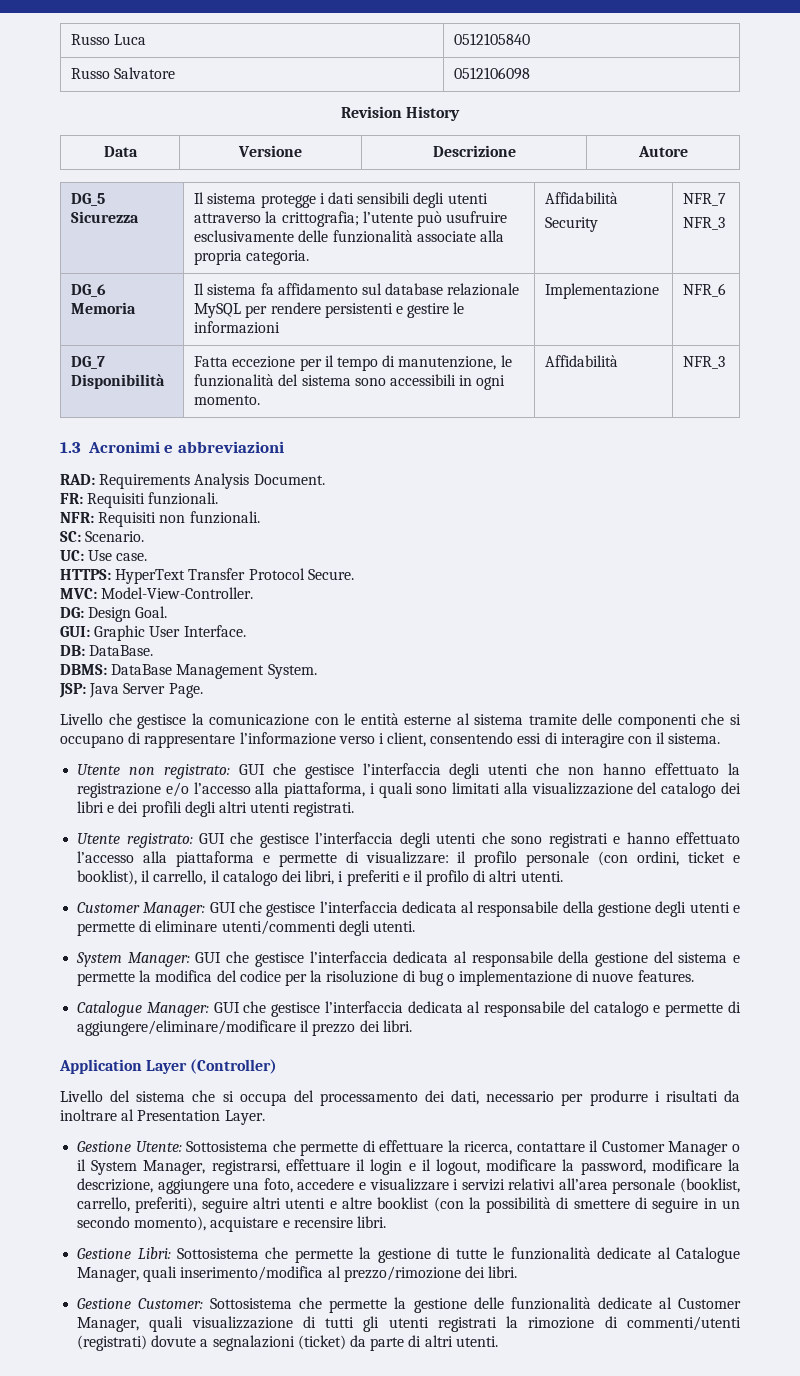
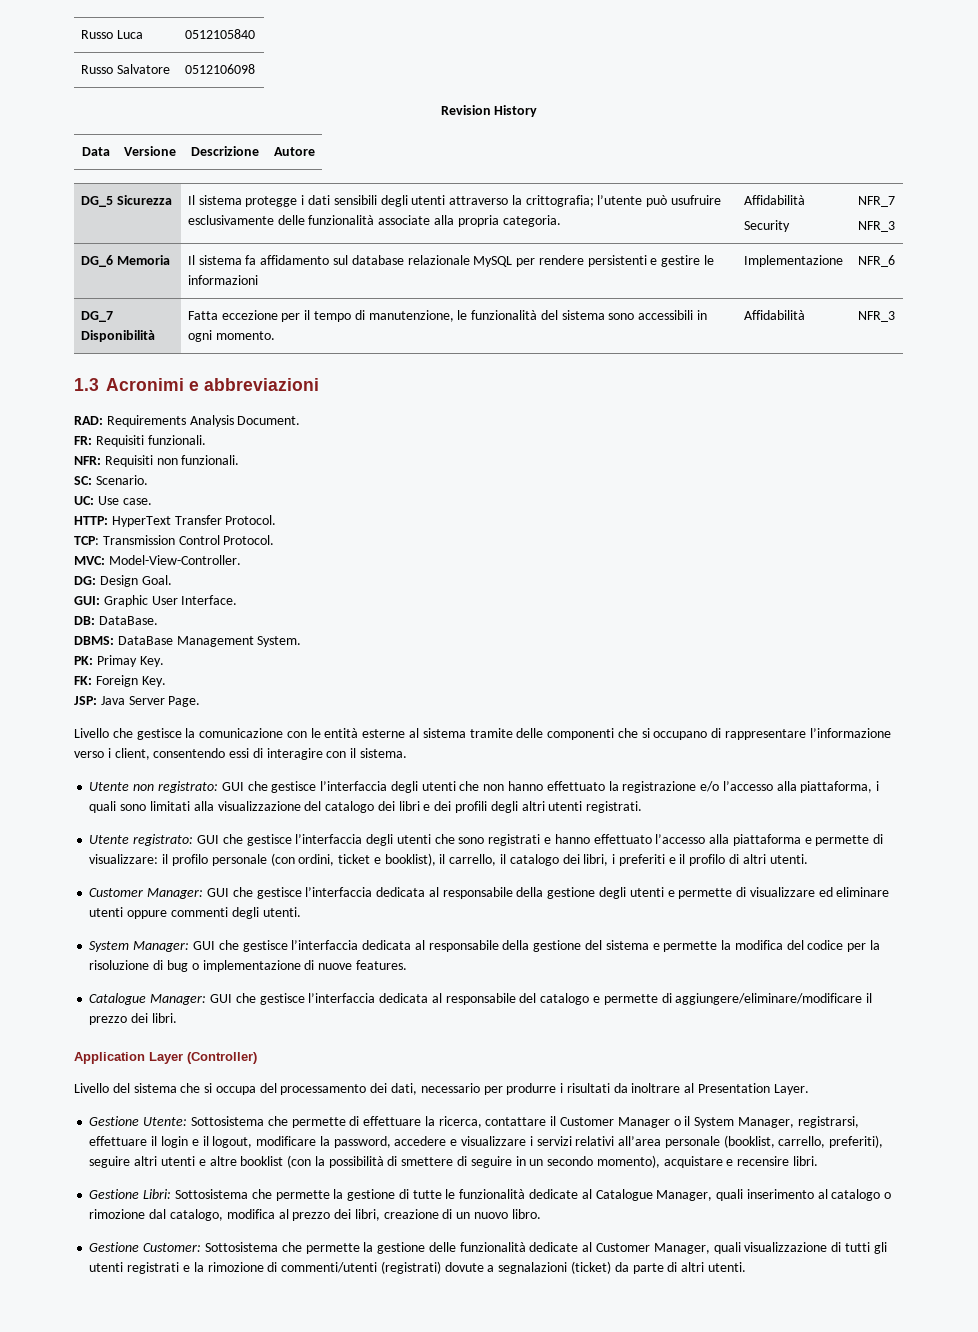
- HTTPS: HyperText Transfer Protocol Secure.
+ HTTP: HyperText Transfer Protocol.
+ TCP: Transmission Control Protocol.
+ PK: Primay Key.
+ FK: Foreign Key.
- Customer Manager: GUI che gestisce l’interfaccia dedicata al responsabile della gestione degli utenti e permette di eliminare utenti/commenti degli utenti.
+ Customer Manager: GUI che gestisce l’interfaccia dedicata al responsabile della gestione degli utenti e permette di visualizzare ed eliminare utenti oppure commenti degli utenti.
- Gestione Utente: Sottosistema che permette di effettuare la ricerca, contattare il Customer Manager o il System Manager, registrarsi, effettuare il login e il logout, modificare la password, modificare la descrizione, aggiungere una foto, accedere e visualizzare i servizi relativi all’area personale (booklist, carrello, preferiti), seguire altri utenti e altre booklist (con la possibilità di smettere di seguire in un secondo momento), acquistare e recensire libri.
+ Gestione Utente: Sottosistema che permette di effettuare la ricerca, contattare il Customer Manager o il System Manager, registrarsi, effettuare il login e il logout, modificare la password, accedere e visualizzare i servizi relativi all’area personale (booklist, carrello, preferiti), seguire altri utenti e altre booklist (con la possibilità di smettere di seguire in un secondo momento), acquistare e recensire libri.
- Gestione Libri: Sottosistema che permette la gestione di tutte le funzionalità dedicate al Catalogue Manager, quali inserimento/modifica al prezzo/rimozione dei libri.
+ Gestione Libri: Sottosistema che permette la gestione di tutte le funzionalità dedicate al Catalogue Manager, quali inserimento al catalogo o rimozione dal catalogo, modifica al prezzo dei libri, creazione di un nuovo libro.
- Gestione Customer: Sottosistema che permette la gestione delle funzionalità dedicate al Customer Manager, quali visualizzazione di tutti gli utenti registrati la rimozione di commenti/utenti (registrati) dovute a segnalazioni (ticket) da parte di altri utenti.
+ Gestione Customer: Sottosistema che permette la gestione delle funzionalità dedicate al Customer Manager, quali visualizzazione di tutti gli utenti registrati e la rimozione di commenti/utenti (registrati) dovute a segnalazioni (ticket) da parte di altri utenti.

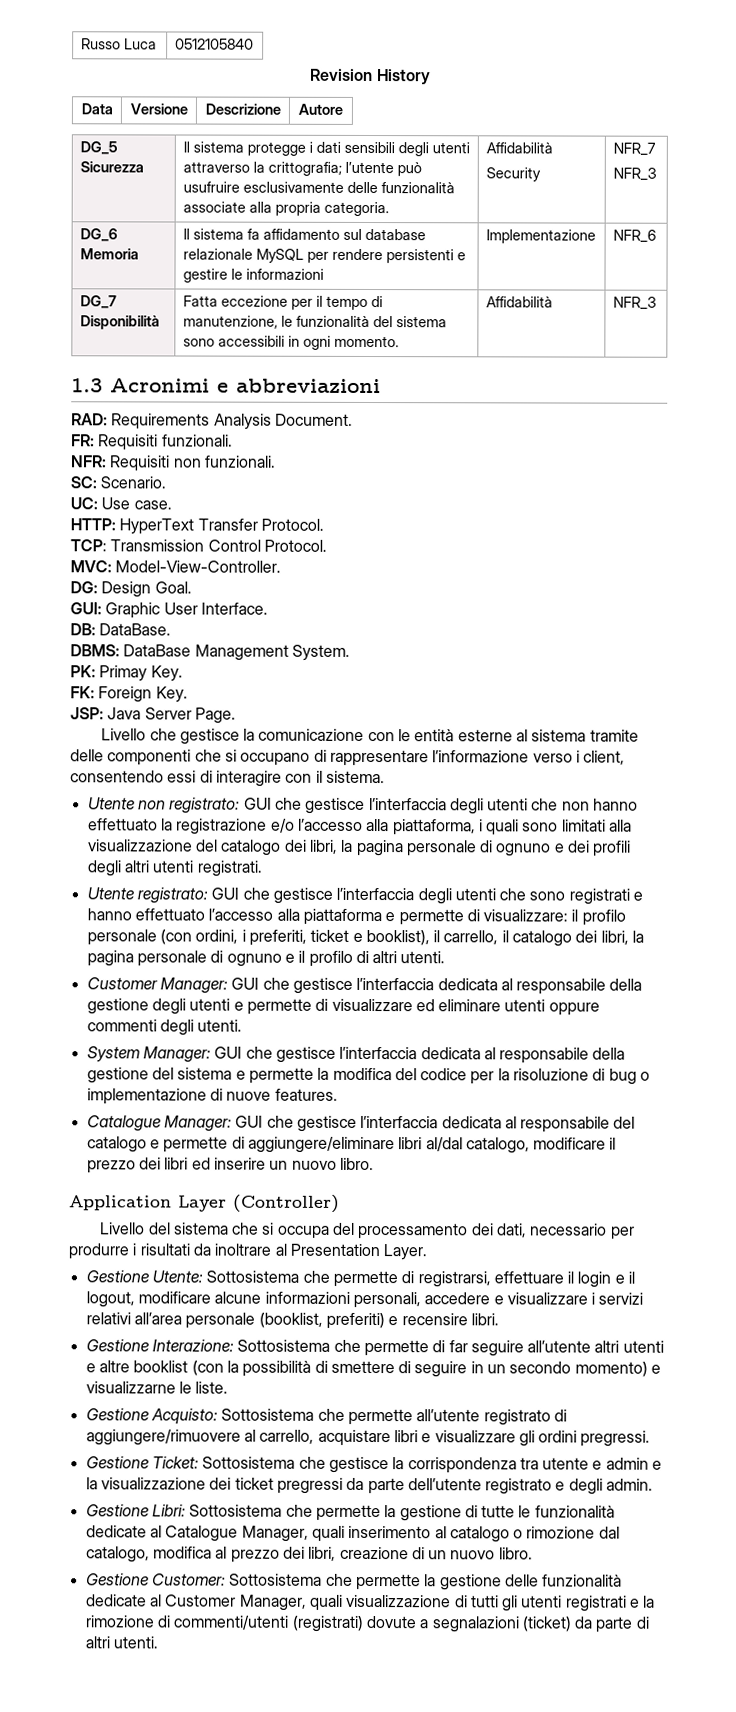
- Russo Salvatore | 0512106098
- Utente non registrato: GUI che gestisce l’interfaccia degli utenti che non hanno effettuato la registrazione e/o l’accesso alla piattaforma, i quali sono limitati alla visualizzazione del catalogo dei libri e dei profili degli altri utenti registrati.
+ Utente non registrato: GUI che gestisce l’interfaccia degli utenti che non hanno effettuato la registrazione e/o l’accesso alla piattaforma, i quali sono limitati alla visualizzazione del catalogo dei libri, la pagina personale di ognuno e dei profili degli altri utenti registrati.
- Utente registrato: GUI che gestisce l’interfaccia degli utenti che sono registrati e hanno effettuato l’accesso alla piattaforma e permette di visualizzare: il profilo personale (con ordini, ticket e booklist), il carrello, il catalogo dei libri, i preferiti e il profilo di altri utenti.
+ Utente registrato: GUI che gestisce l’interfaccia degli utenti che sono registrati e hanno effettuato l’accesso alla piattaforma e permette di visualizzare: il profilo personale (con ordini, i preferiti, ticket e booklist), il carrello, il catalogo dei libri, la pagina personale di ognuno e il profilo di altri utenti.
- Catalogue Manager: GUI che gestisce l’interfaccia dedicata al responsabile del catalogo e permette di aggiungere/eliminare/modificare il prezzo dei libri.
+ Catalogue Manager: GUI che gestisce l’interfaccia dedicata al responsabile del catalogo e permette di aggiungere/eliminare libri al/dal catalogo, modificare il prezzo dei libri ed inserire un nuovo libro.
- Gestione Utente: Sottosistema che permette di effettuare la ricerca, contattare il Customer Manager o il System Manager, registrarsi, effettuare il login e il logout, modificare la password, accedere e visualizzare i servizi relativi all’area personale (booklist, carrello, preferiti), seguire altri utenti e altre booklist (con la possibilità di smettere di seguire in un secondo momento), acquistare e recensire libri.
+ Gestione Utente: Sottosistema che permette di registrarsi, effettuare il login e il logout, modificare alcune informazioni personali, accedere e visualizzare i servizi relativi all’area personale (booklist, preferiti) e recensire libri.
+ Gestione Interazione: Sottosistema che permette di far seguire all’utente altri utenti e altre booklist (con la possibilità di smettere di seguire in un secondo momento) e visualizzarne le liste.
+ Gestione Acquisto: Sottosistema che permette all’utente registrato di aggiungere/rimuovere al carrello, acquistare libri e visualizzare gli ordini pregressi.
+ Gestione Ticket: Sottosistema che gestisce la corrispondenza tra utente e admin e la visualizzazione dei ticket pregressi da parte dell’utente registrato e degli admin.

